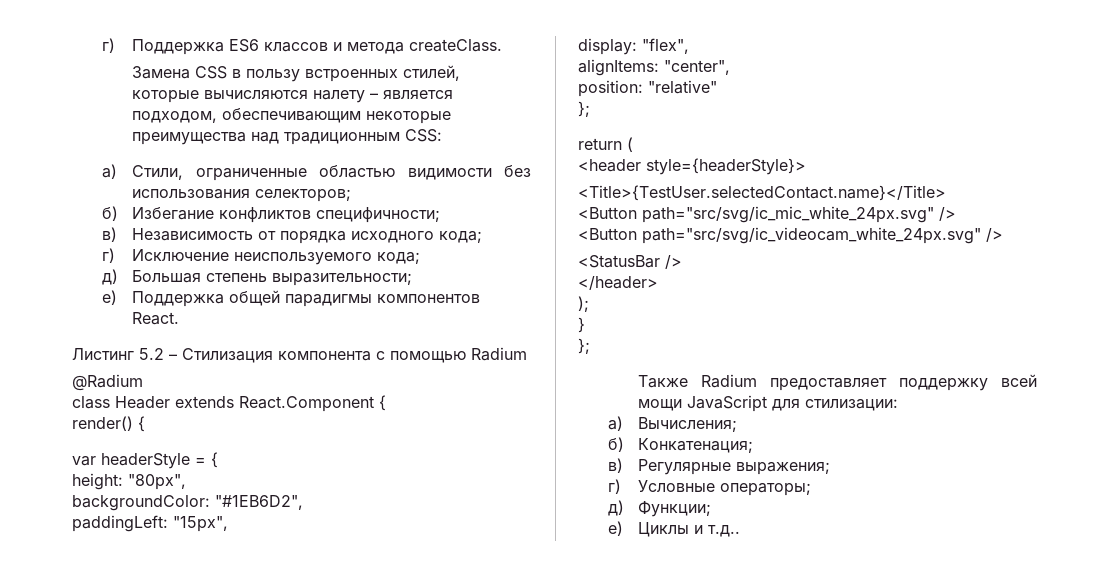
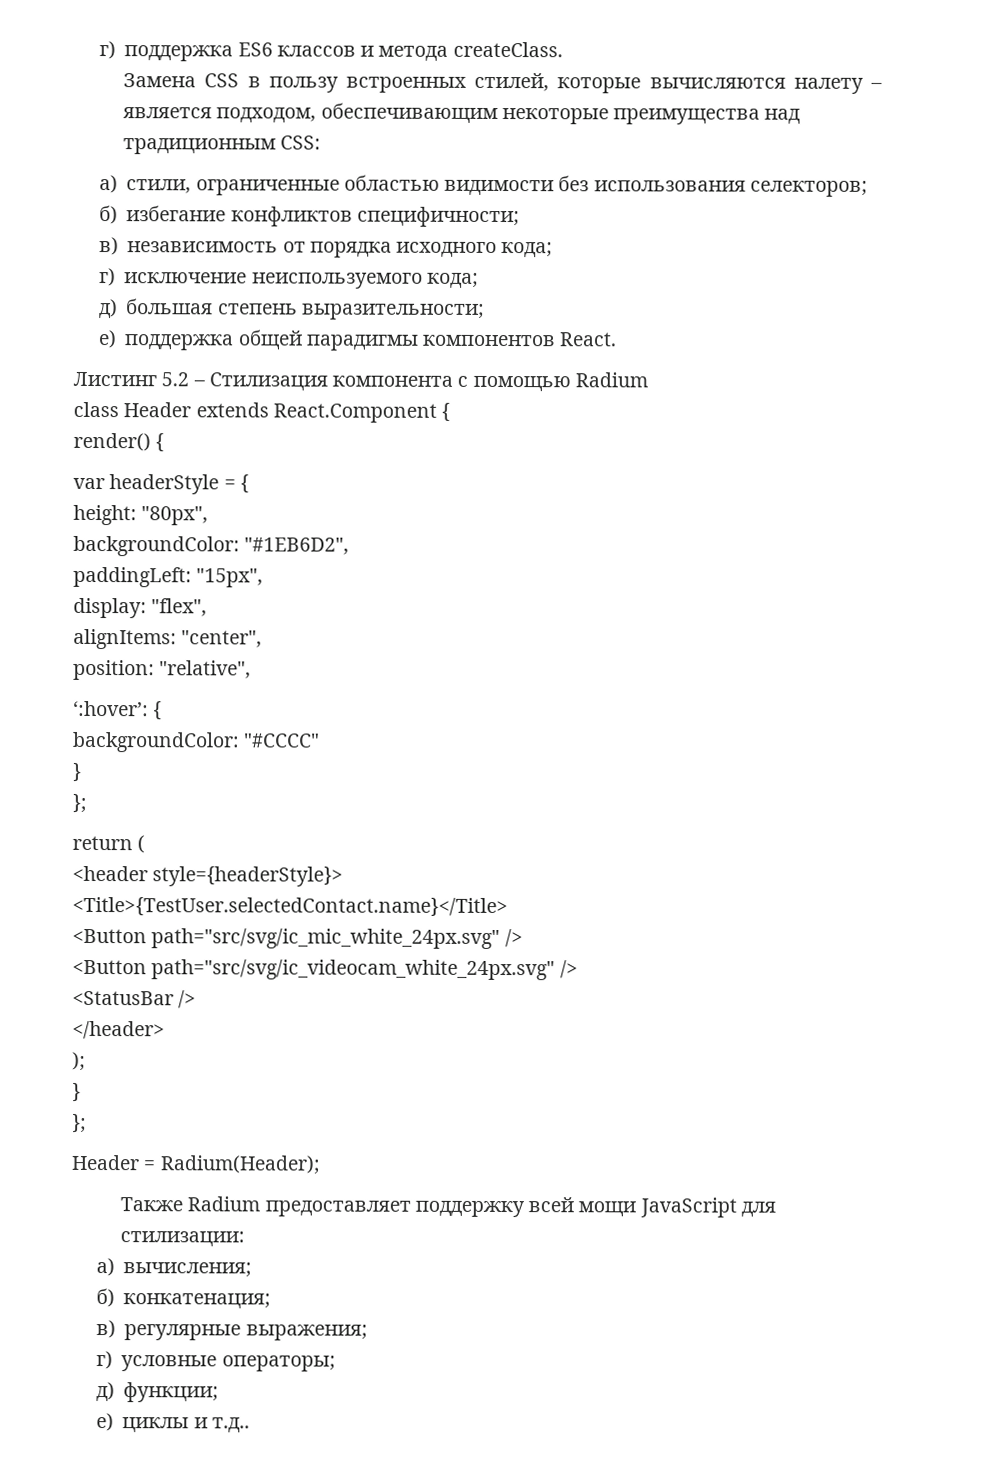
- г) Поддержка ES6 классов и метода createClass.
+ г) поддержка ES6 классов и метода createClass.
- а) Стили, ограниченные областью видимости без использования селекторов;
+ а) стили, ограниченные областью видимости без использования селекторов;
- б) Избегание конфликтов специфичности;
+ б) избегание конфликтов специфичности;
- в) Независимость от порядка исходного кода;
+ в) независимость от порядка исходного кода;
- г) Исключение неиспользуемого кода;
+ г) исключение неиспользуемого кода;
- д) Большая степень выразительности;
+ д) большая степень выразительности;
- е) Поддержка общей парадигмы компонентов React.
+ е) поддержка общей парадигмы компонентов React.
- @Radium
- position: "relative"
+ position: "relative",
+ ‘:hover’: {
+ backgroundColor: "#CCCC"
+ }
+ Header = Radium(Header);
- а) Вычисления;
- б) Конкатенация;
- в) Регулярные выражения;
+ а) вычисления;
+ б) конкатенация;
+ в) регулярные выражения;
- г) Условные операторы;
+ г) условные операторы;
- д) Функции;
- е) Циклы и т.д..
+ д) функции;
+ е) циклы и т.д..

